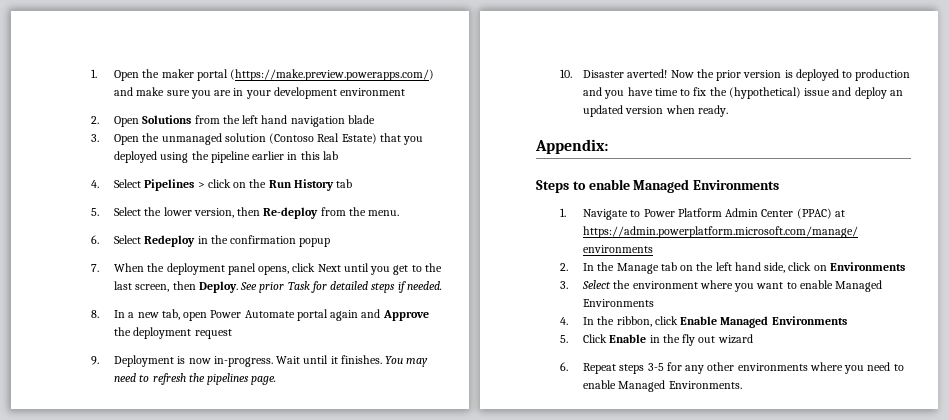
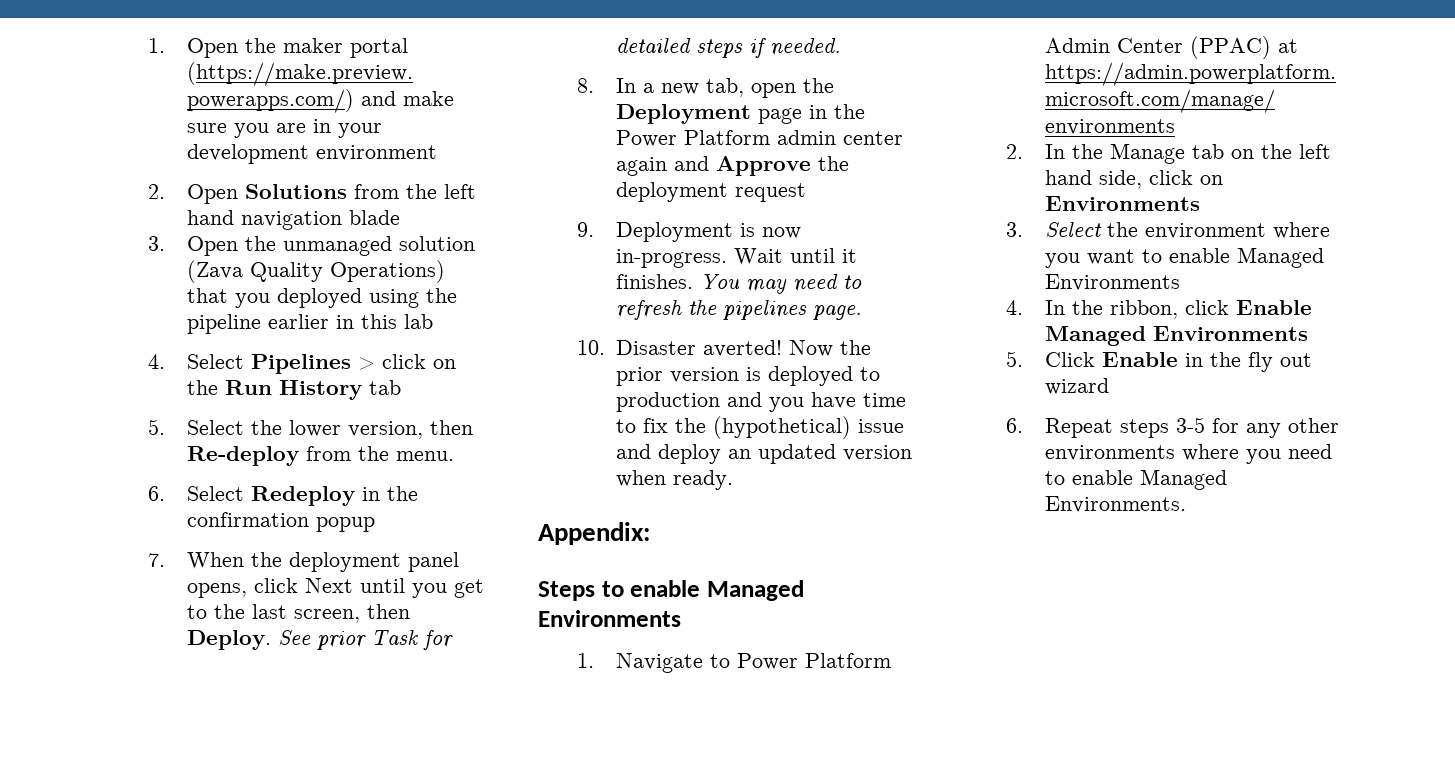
- 3. Open the unmanaged solution (Contoso Real Estate) that you deployed using the pipeline earlier in this lab
+ 3. Open the unmanaged solution (Zava Quality Operations) that you deployed using the pipeline earlier in this lab
- 8. In a new tab, open Power Automate portal again and Approve the deployment request
+ 8. In a new tab, open the Deployment page in the Power Platform admin center again and Approve the deployment request

